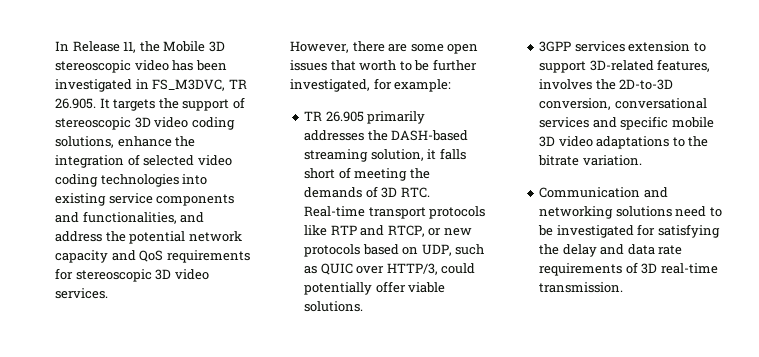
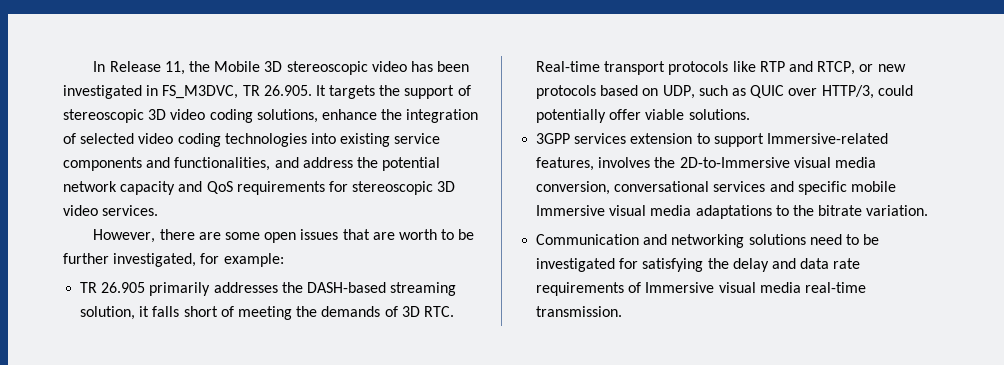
- However, there are some open issues that worth to be further investigated, for example:
+ However, there are some open issues that are worth to be further investigated, for example:
- 3GPP services extension to support 3D-related features, involves the 2D-to-3D conversion, conversational services and specific mobile 3D video adaptations to the bitrate variation.
+ 3GPP services extension to support Immersive-related features, involves the 2D-to-Immersive visual media conversion, conversational services and specific mobile Immersive visual media adaptations to the bitrate variation.
- Communication and networking solutions need to be investigated for satisfying the delay and data rate requirements of 3D real-time transmission.
+ Communication and networking solutions need to be investigated for satisfying the delay and data rate requirements of Immersive visual media real-time transmission.

